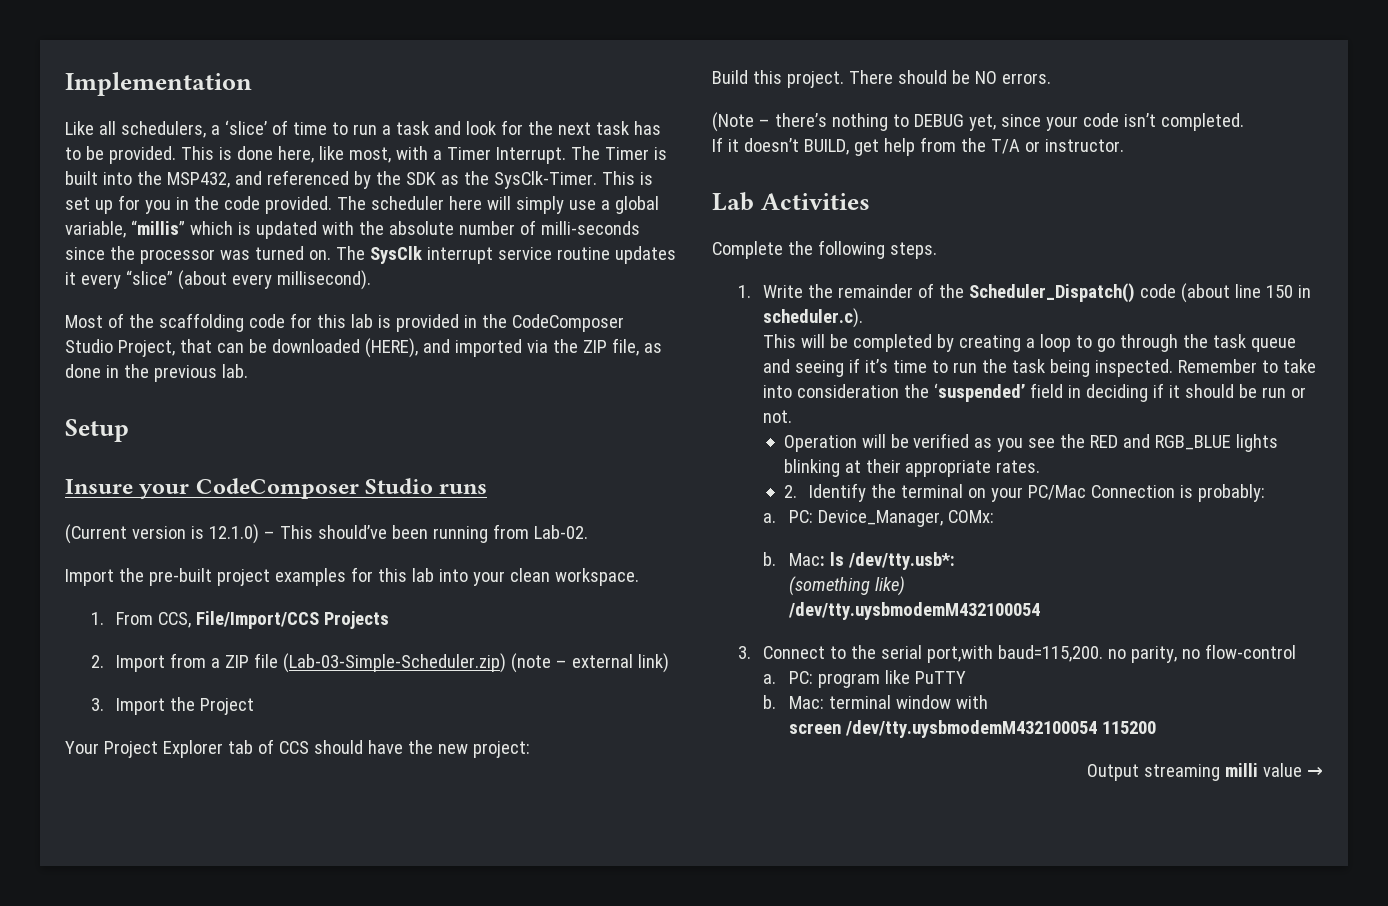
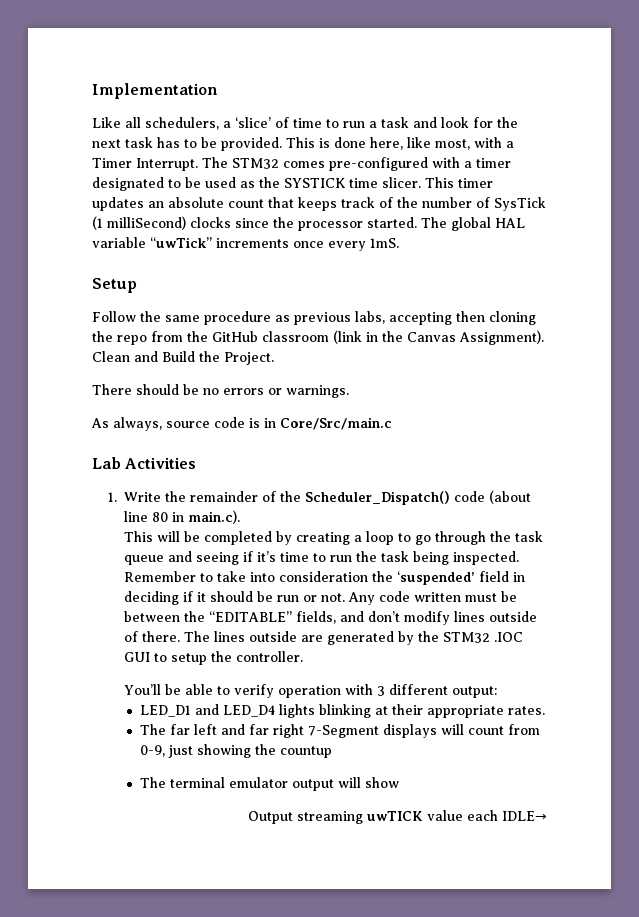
- The Timer is built into the MSP432, and referenced by the SDK as the SysClk-Timer. This is set up for you in the code provided. The scheduler here will simply use a global variable, “millis” which is updated with the absolute number of milli-seconds since the processor was turned on. The SysClk interrupt service routine updates it every “slice” (about every millisecond).
- Most of the scaffolding code for this lab is provided in the CodeComposer Studio Project, that can be downloaded (HERE), and imported via the ZIP file, as done in the previous lab.
+ The STM32 comes pre-configured with a timer designated to be used as the SYSTICK time slicer. This timer updates an absolute count that keeps track of the number of SysTick (1 milliSecond) clocks since the processor started. The global HAL variable “uwTick” increments once every 1mS.
  Setup
- Insure your CodeComposer Studio runs
- (Current version is 12.1.0) – This should’ve been running from Lab-02.
- Import the pre-built project examples for this lab into your clean workspace.
- 1. From CCS, File/Import/CCS Projects
- 2. Import from a ZIP file (Lab-03-Simple-Scheduler.zip) (note – external link)
- 3. Import the Project
- Your Project Explorer tab of CCS should have the new project:
- Build this project. There should be NO errors.
- (Note – there’s nothing to DEBUG yet, since your code isn’t completed.
- If it doesn’t BUILD, get help from the T/A or instructor.
+ Follow the same procedure as previous labs, accepting then cloning the repo from the GitHub classroom (link in the Canvas Assignment). Clean and Build the Project.
+ There should be no errors or warnings.
+ As always, source code is in Core/Src/main.c
  Lab Activities
- Complete the following steps.
- 1. Write the remainder of the Scheduler_Dispatch() code (about line 150 in scheduler.c).
+ 1. Write the remainder of the Scheduler_Dispatch() code (about line 80 in main.c).
- Remember to take into consideration the ‘suspended’ field in deciding if it should be run or not.
- Operation will be verified as you see the RED and RGB_BLUE lights blinking at their appropriate rates.
+ Remember to take into consideration the ‘suspended’ field in deciding if it should be run or not. Any code written must be between the “EDITABLE” fields, and don’t modify lines outside of there. The lines outside are generated by the STM32 .IOC GUI to setup the controller.
+ You’ll be able to verify operation with 3 different output:
+ LED_D1 and LED_D4 lights blinking at their appropriate rates.
- 2. Identify the terminal on your PC/Mac Connection is probably:
- a. PC: Device_Manager, COMx:
- b. Mac: ls /dev/tty.usb*:
- (something like)
- /dev/tty.uysbmodemM432100054
- 3. Connect to the serial port,with baud=115,200. no parity, no flow-control
- a. PC: program like PuTTY
- b. Mac: terminal window with
- screen /dev/tty.uysbmodemM432100054 115200
- Output streaming milli value →
+ The far left and far right 7-Segment displays will count from 0-9, just showing the countup
+ The terminal emulator output will show
+ Output streaming uwTICK value each IDLE→

